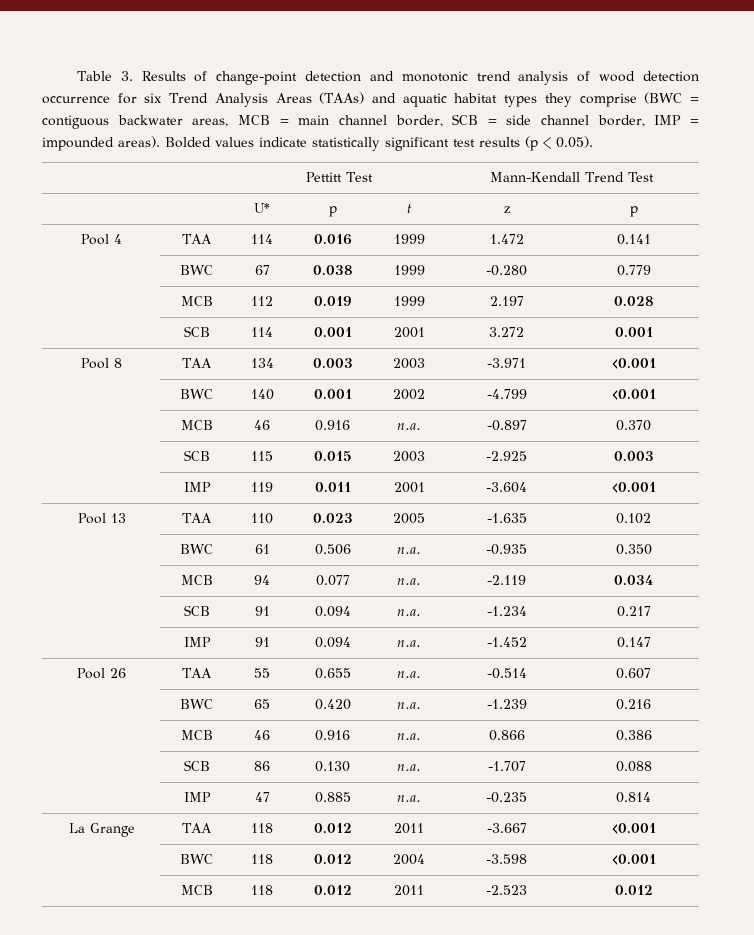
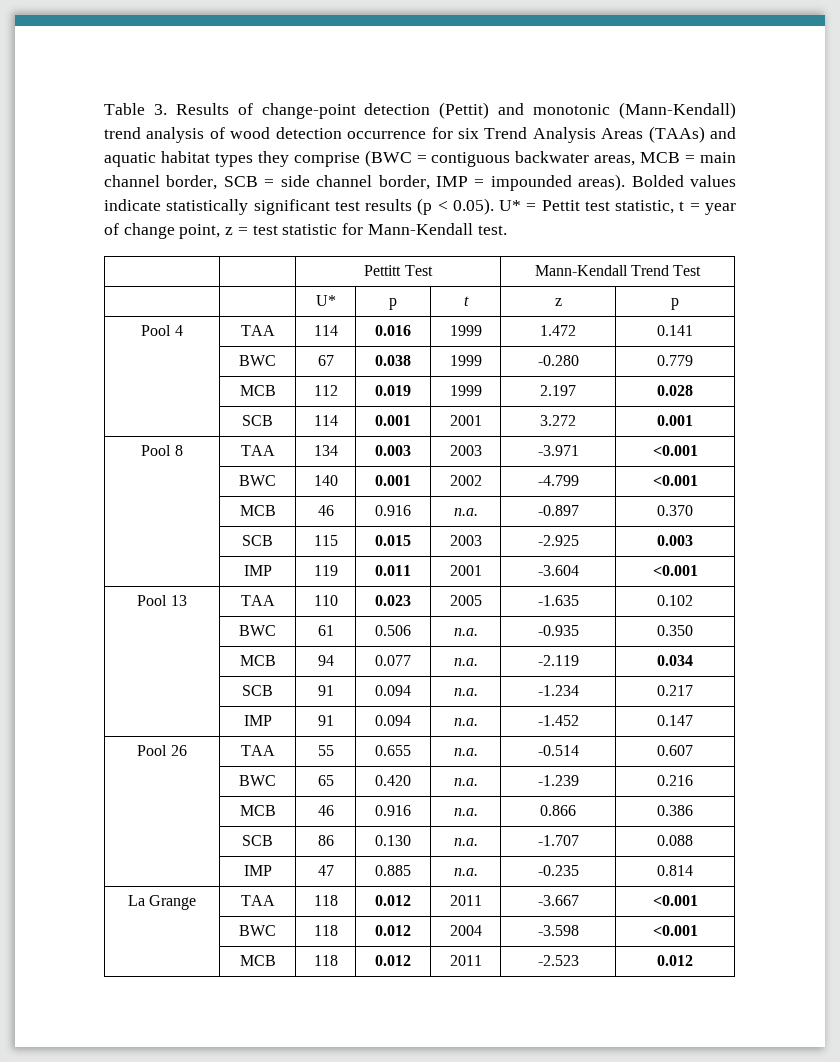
- Table 3. Results of change-point detection and monotonic trend analysis of wood detection occurrence for six Trend Analysis Areas (TAAs) and aquatic habitat types they comprise (BWC = contiguous backwater areas, MCB = main channel border, SCB = side channel border, IMP = impounded areas).
+ Table 3. Results of change-point detection (Pettit) and monotonic (Mann-Kendall) trend analysis of wood detection occurrence for six Trend Analysis Areas (TAAs) and aquatic habitat types they comprise (BWC = contiguous backwater areas, MCB = main channel border, SCB = side channel border, IMP = impounded areas).
- Bolded values indicate statistically significant test results (p < 0.05).
+ Bolded values indicate statistically significant test results (p < 0.05). U* = Pettit test statistic, t = year of change point, z = test statistic for Mann-Kendall test.

